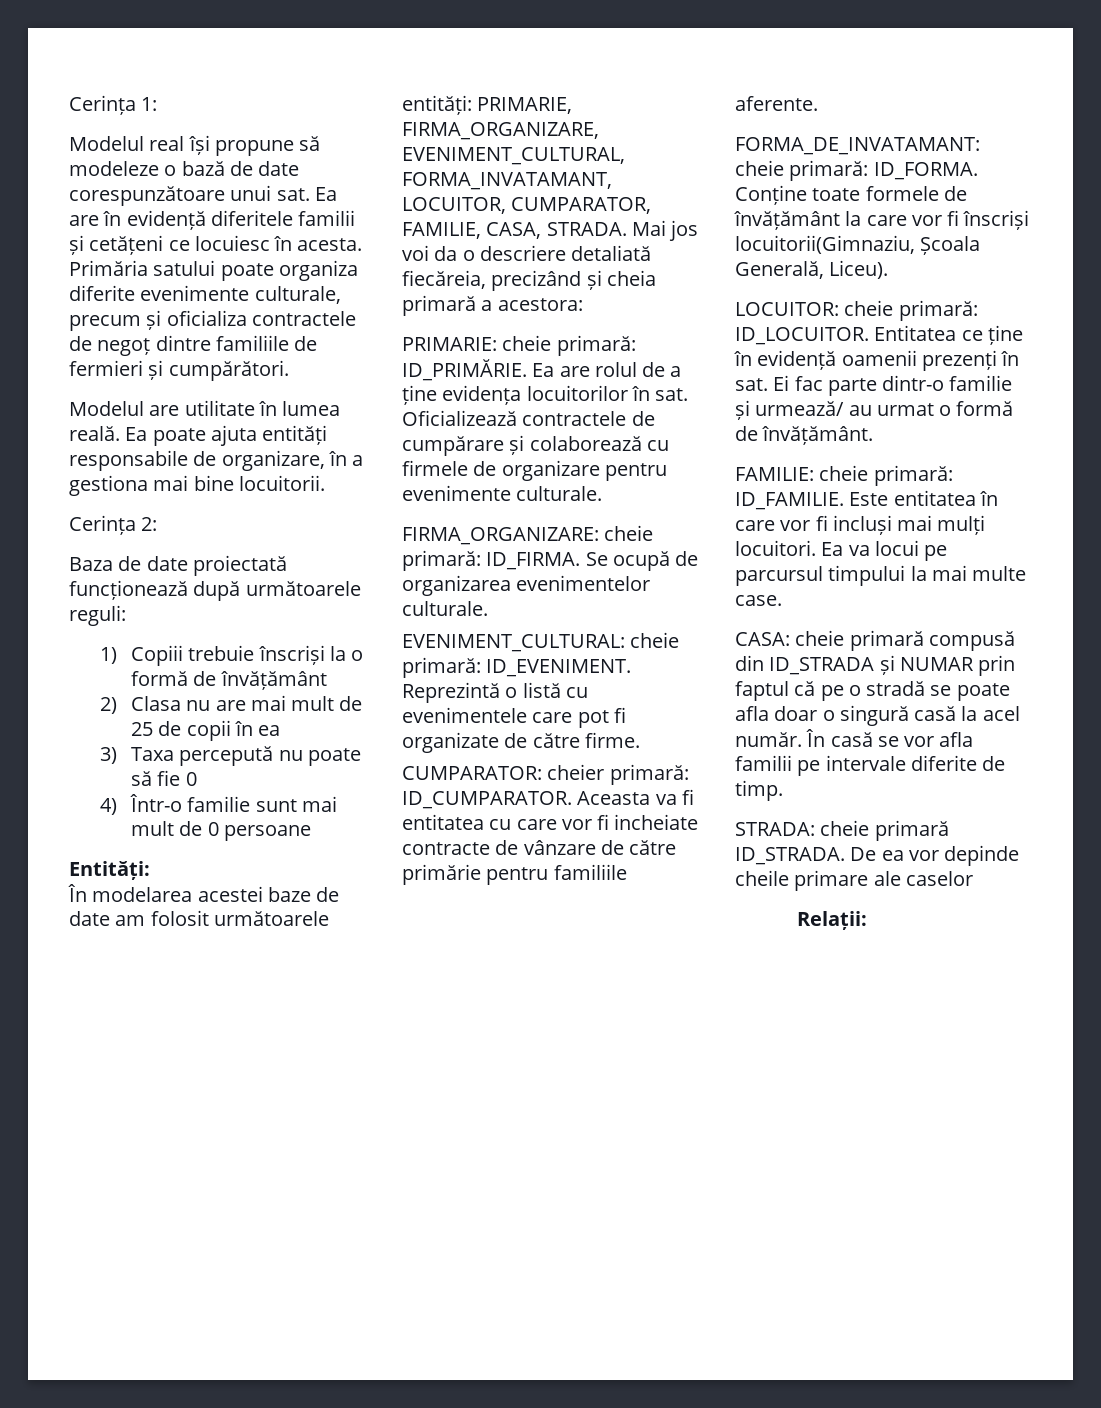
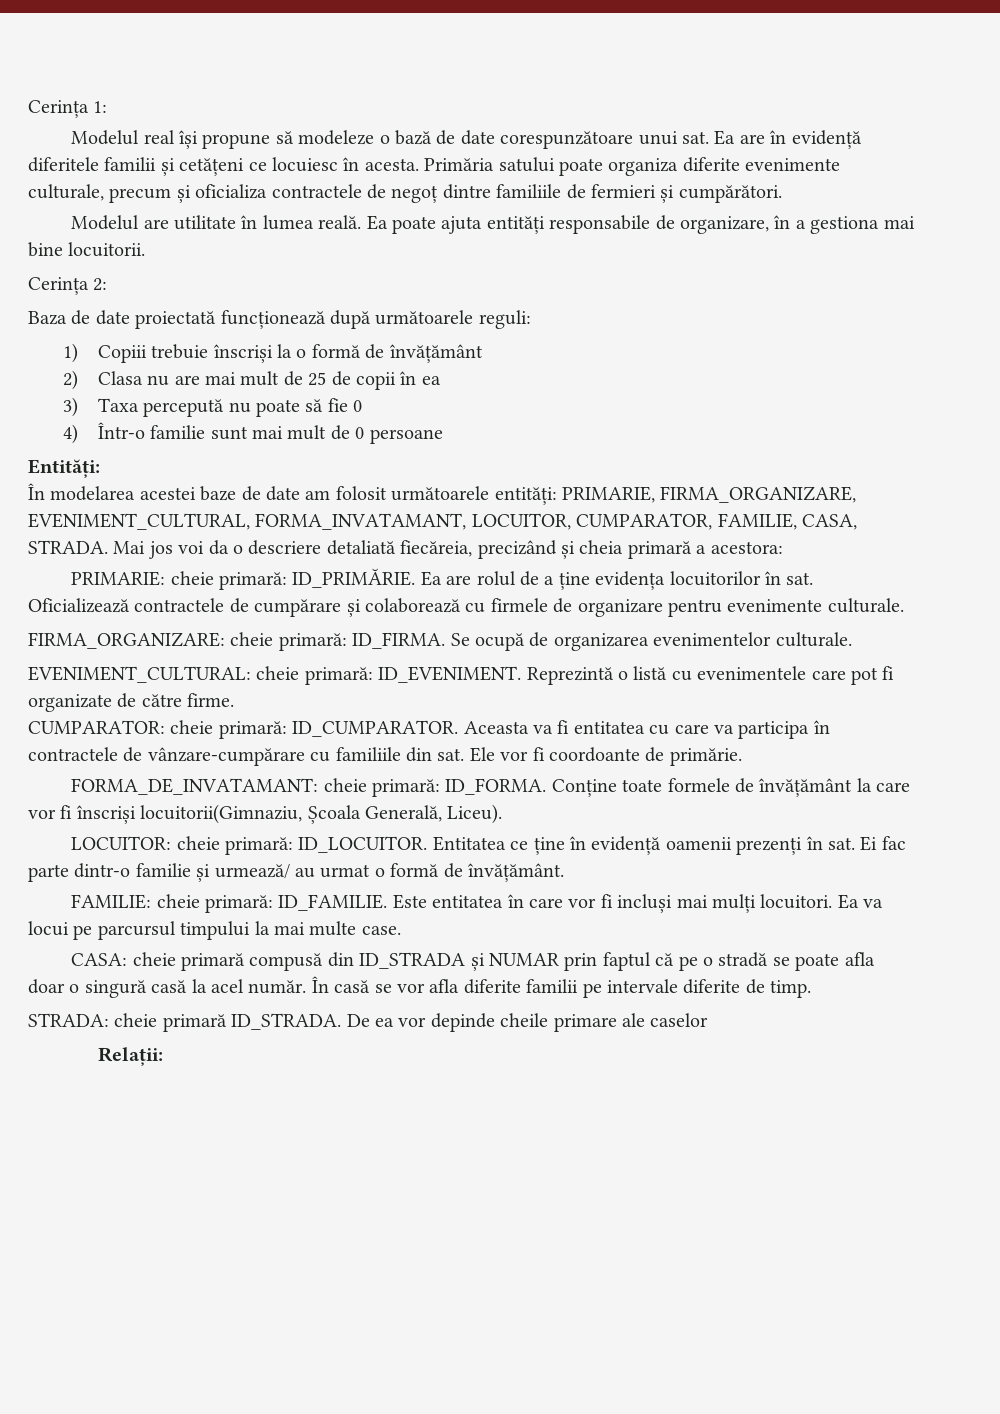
- CUMPARATOR: cheier primară: ID_CUMPARATOR.
+ CUMPARATOR: cheie primară: ID_CUMPARATOR.
- Aceasta va fi entitatea cu care vor fi incheiate contracte de vânzare de către primărie pentru familiile aferente.
+ Aceasta va fi entitatea cu care va participa în contractele de vânzare-cumpărare cu familiile din sat. Ele vor fi coordoante de primărie.
- În casă se vor afla familii pe intervale diferite de timp.
+ În casă se vor afla diferite familii pe intervale diferite de timp.

